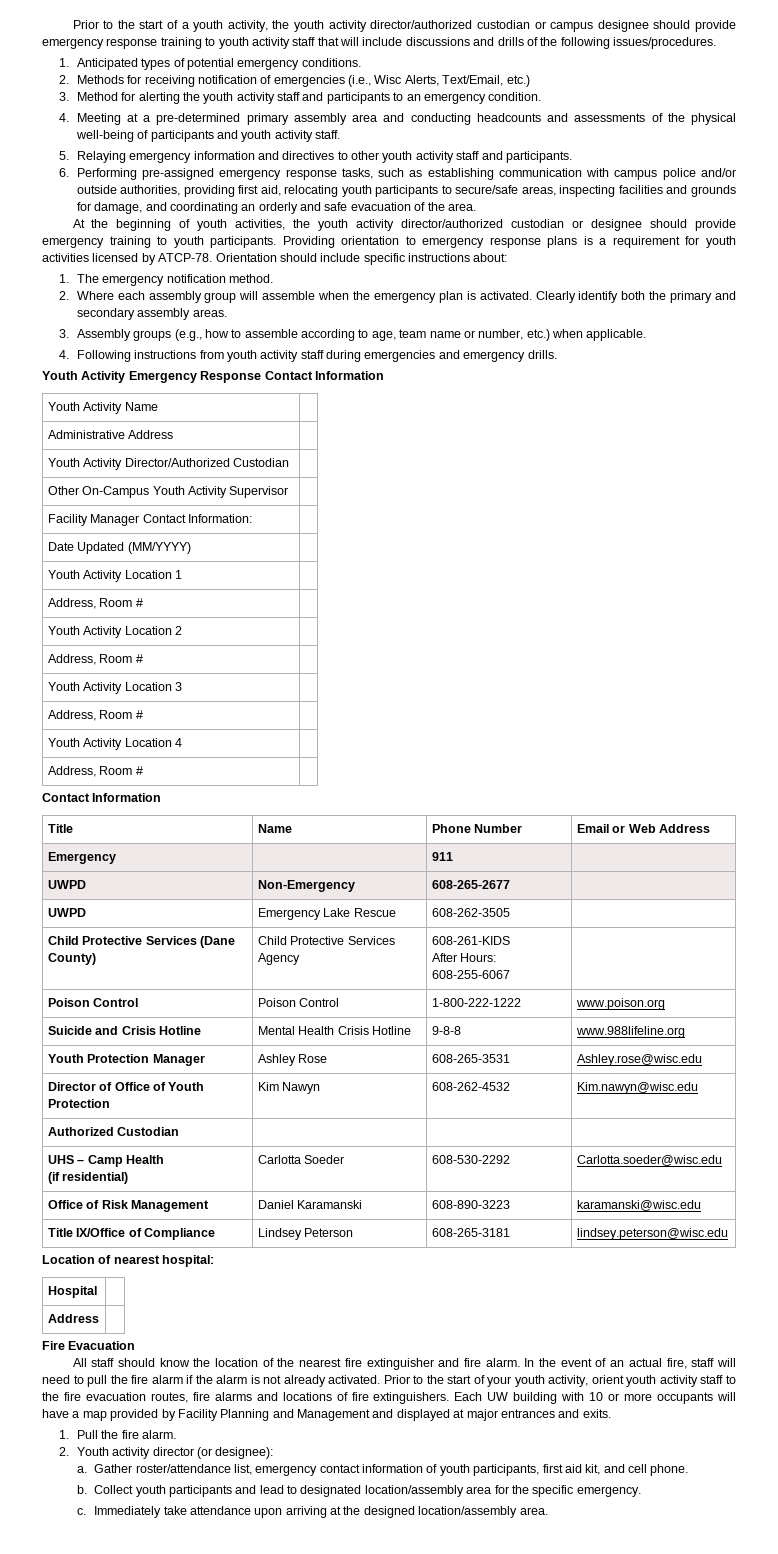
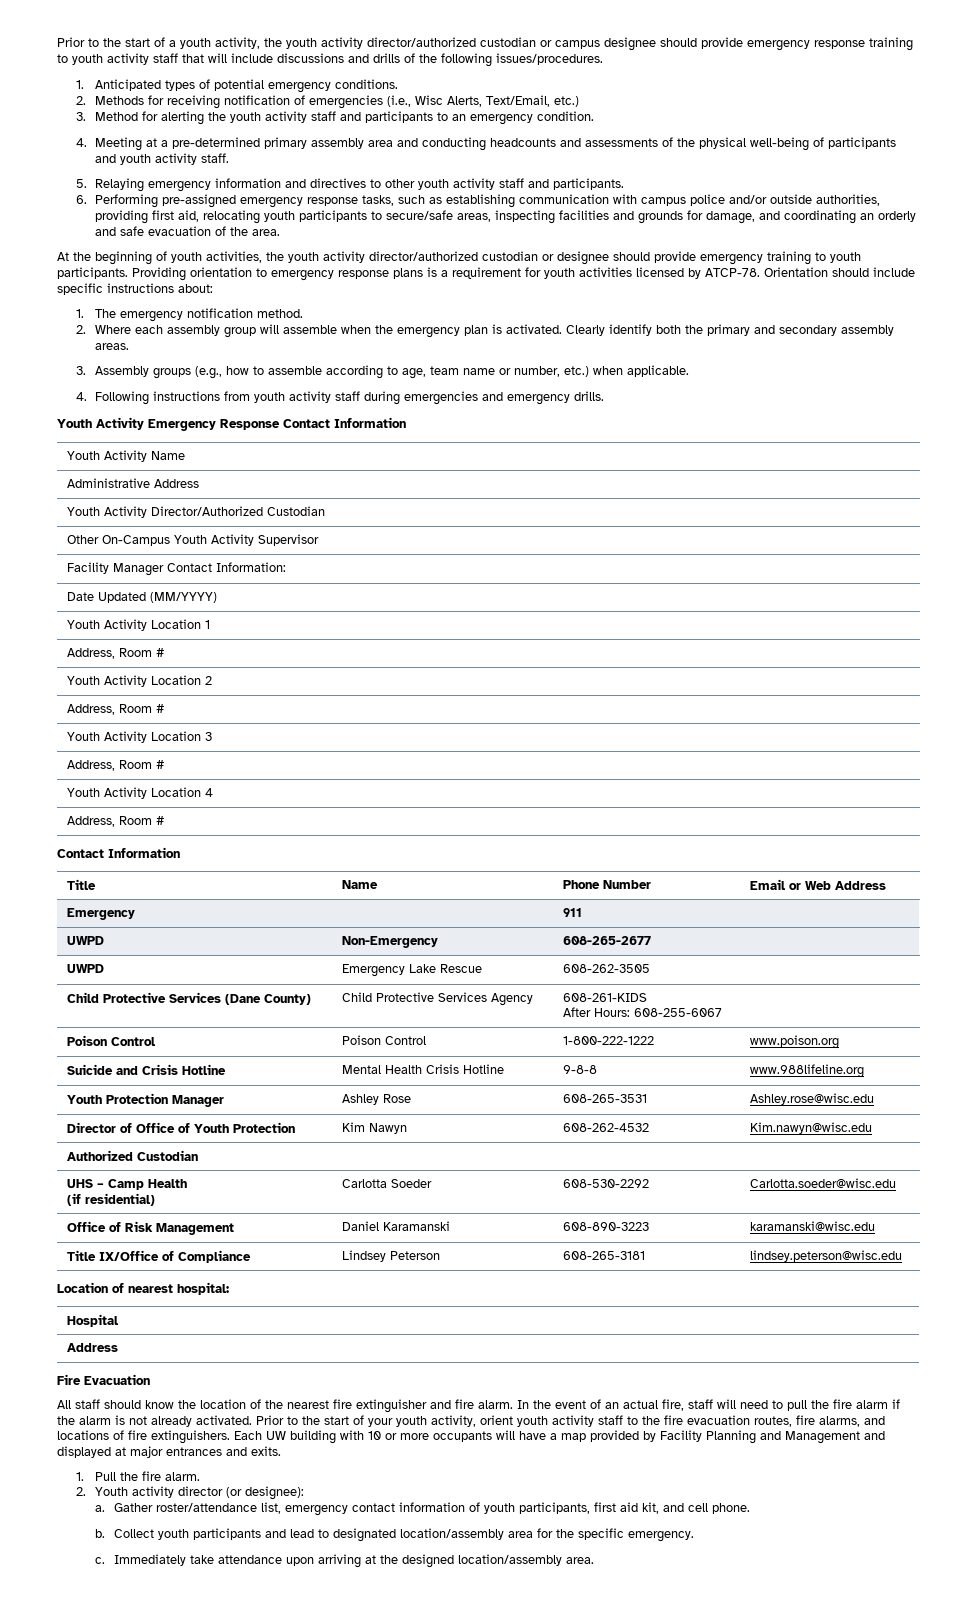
- Prior to the start of your youth activity, orient youth activity staff to the fire evacuation routes, fire alarms and locations of fire extinguishers.
+ Prior to the start of your youth activity, orient youth activity staff to the fire evacuation routes, fire alarms, and locations of fire extinguishers.

